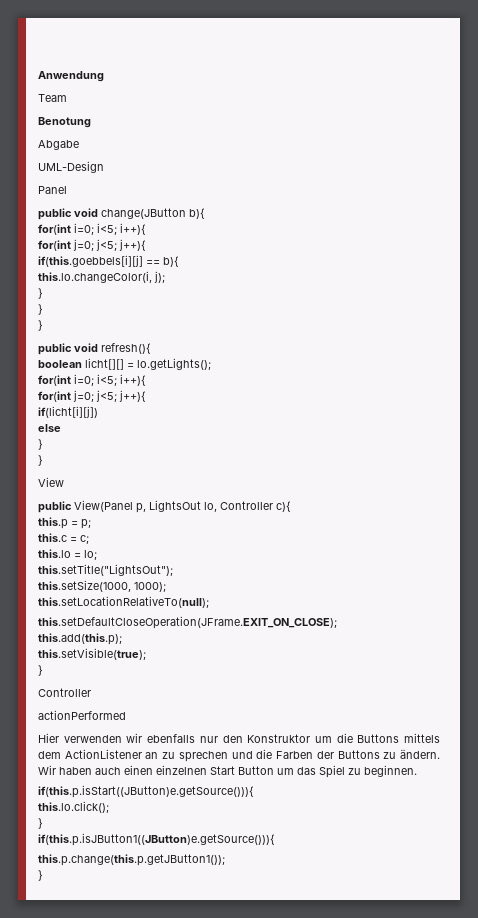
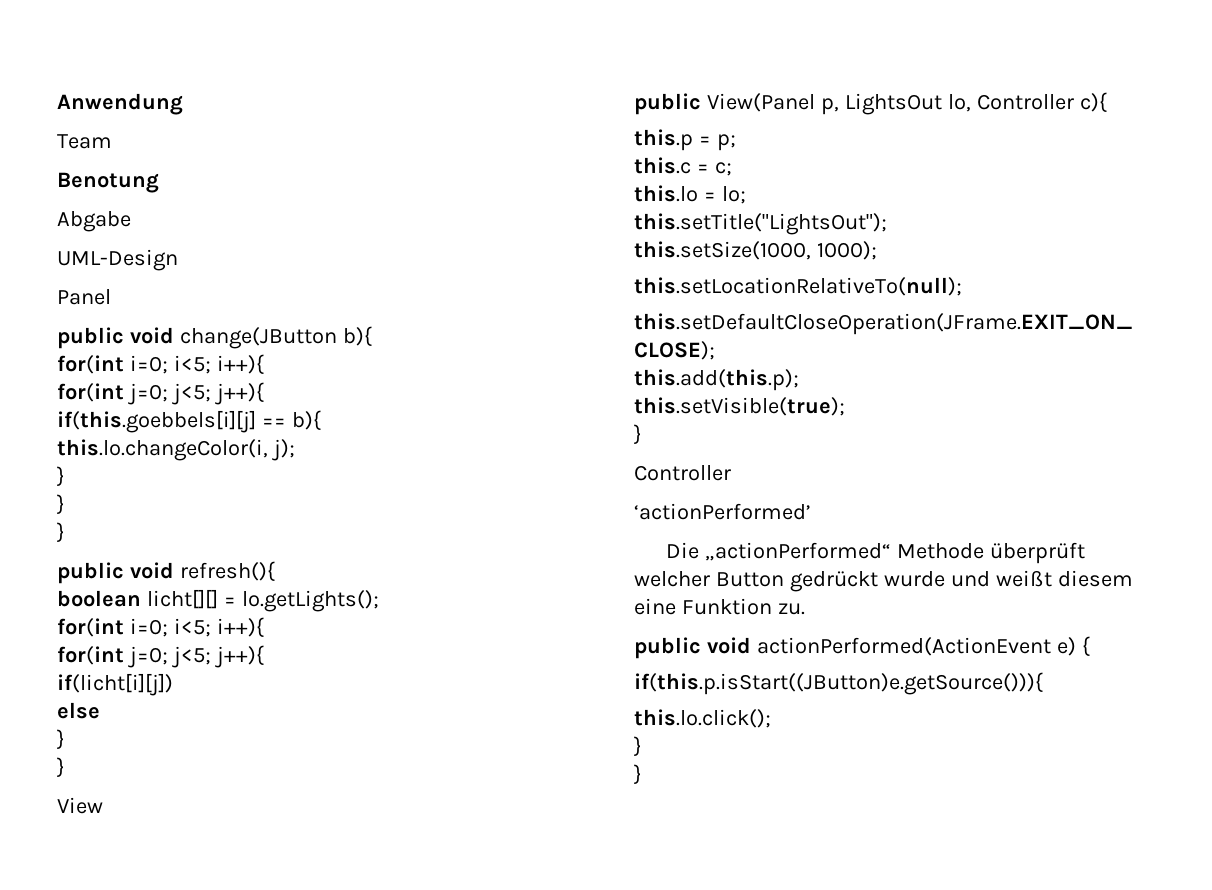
- actionPerformed
- Hier verwenden wir ebenfalls nur den Konstruktor um die Buttons mittels dem ActionListener an zu sprechen und die Farben der Buttons zu ändern. Wir haben auch einen einzelnen Start Button um das Spiel zu beginnen.
+ ‘actionPerformed’
+ Die „actionPerformed“ Methode überprüft welcher Button gedrückt wurde und weißt diesem eine Funktion zu.
+ public void actionPerformed(ActionEvent e) {
- if(this.p.isJButton1((JButton)e.getSource())){
- this.p.change(this.p.getJButton1());

